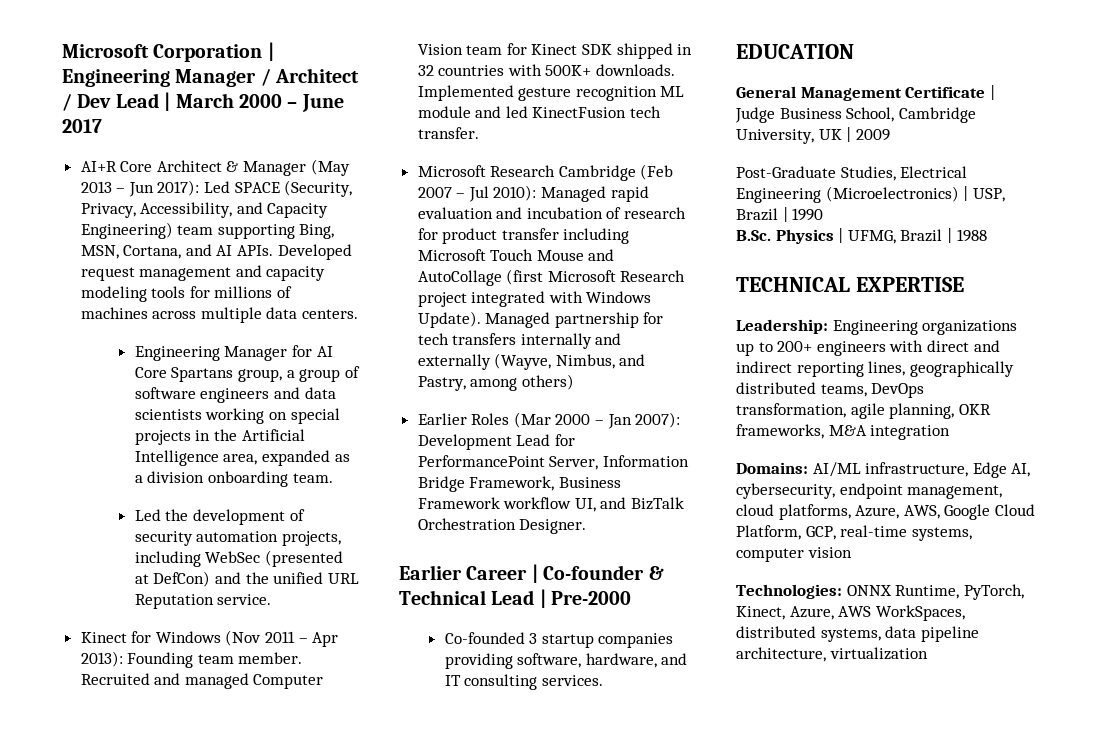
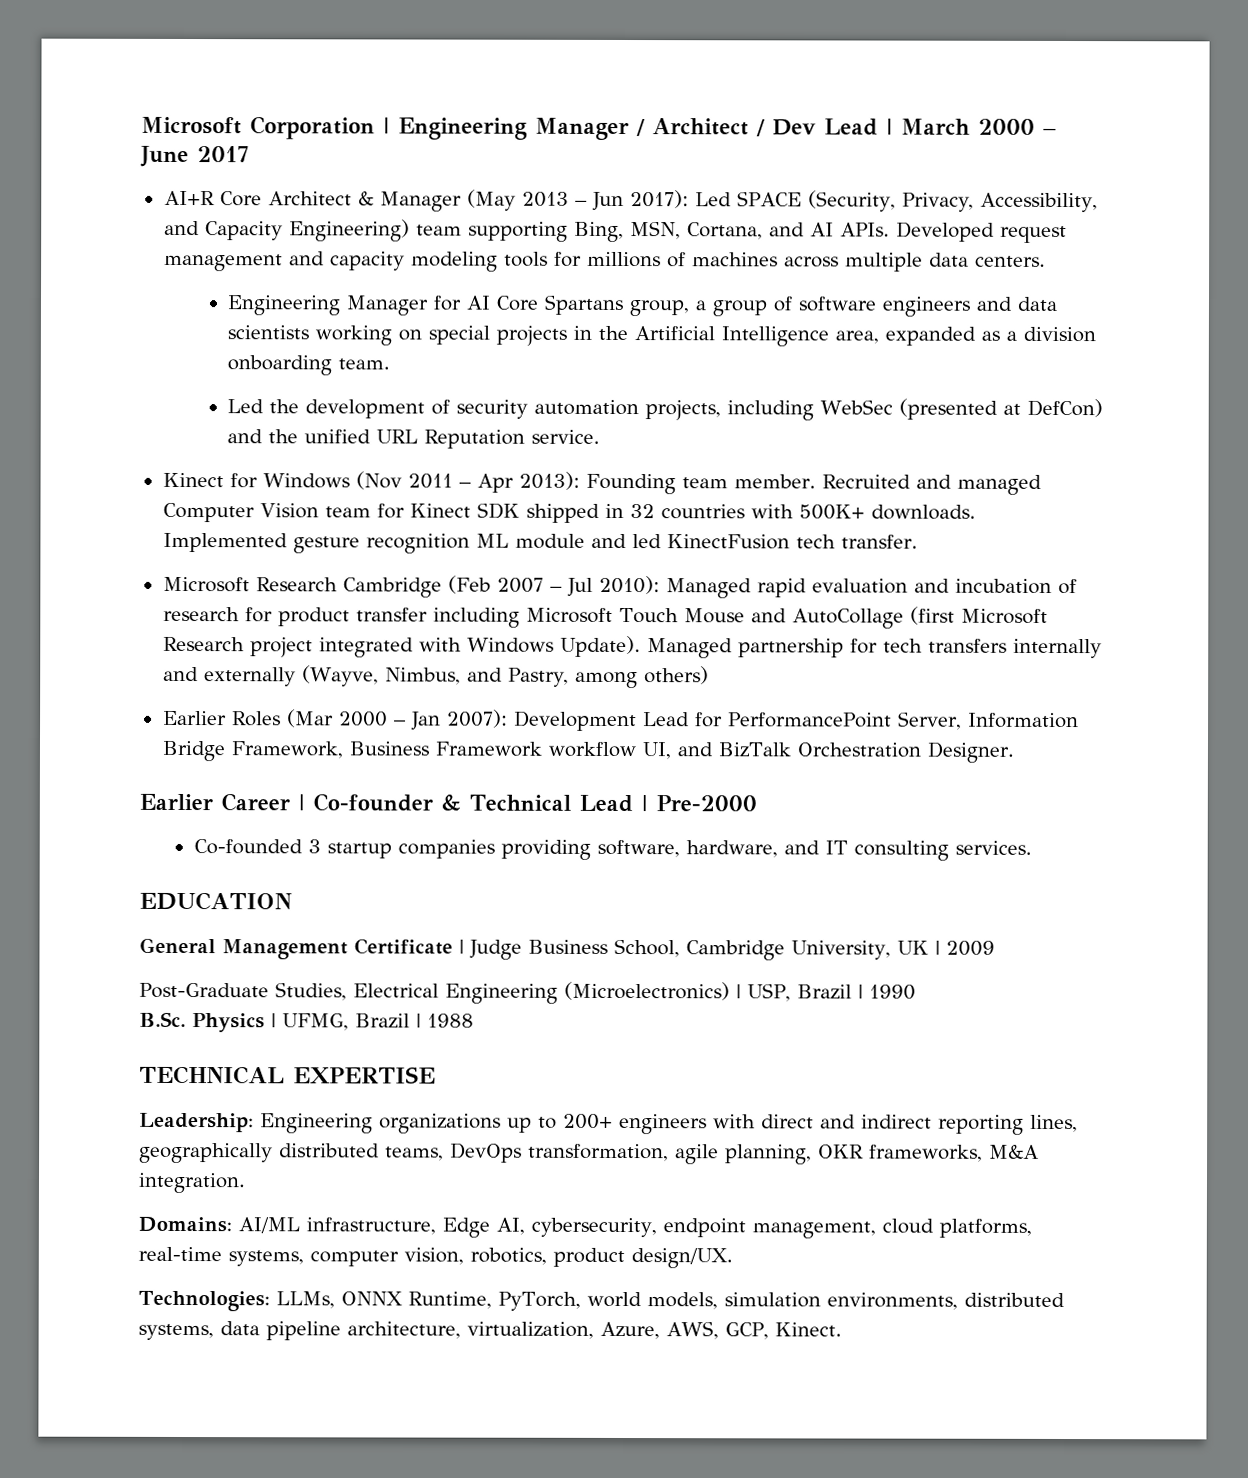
- Leadership: Engineering organizations up to 200+ engineers with direct and indirect reporting lines, geographically distributed teams, DevOps transformation, agile planning, OKR frameworks, M&A integration
+ Leadership: Engineering organizations up to 200+ engineers with direct and indirect reporting lines, geographically distributed teams, DevOps transformation, agile planning, OKR frameworks, M&A integration.
- Domains: AI/ML infrastructure, Edge AI, cybersecurity, endpoint management, cloud platforms, Azure, AWS, Google Cloud Platform, GCP, real-time systems, computer vision
+ Domains: AI/ML infrastructure, Edge AI, cybersecurity, endpoint management, cloud platforms, real-time systems, computer vision, robotics, product design/UX.
- Technologies: ONNX Runtime, PyTorch, Kinect, Azure, AWS WorkSpaces, distributed systems, data pipeline architecture, virtualization
+ Technologies: LLMs, ONNX Runtime, PyTorch, world models, simulation environments, distributed systems, data pipeline architecture, virtualization, Azure, AWS, GCP, Kinect.

